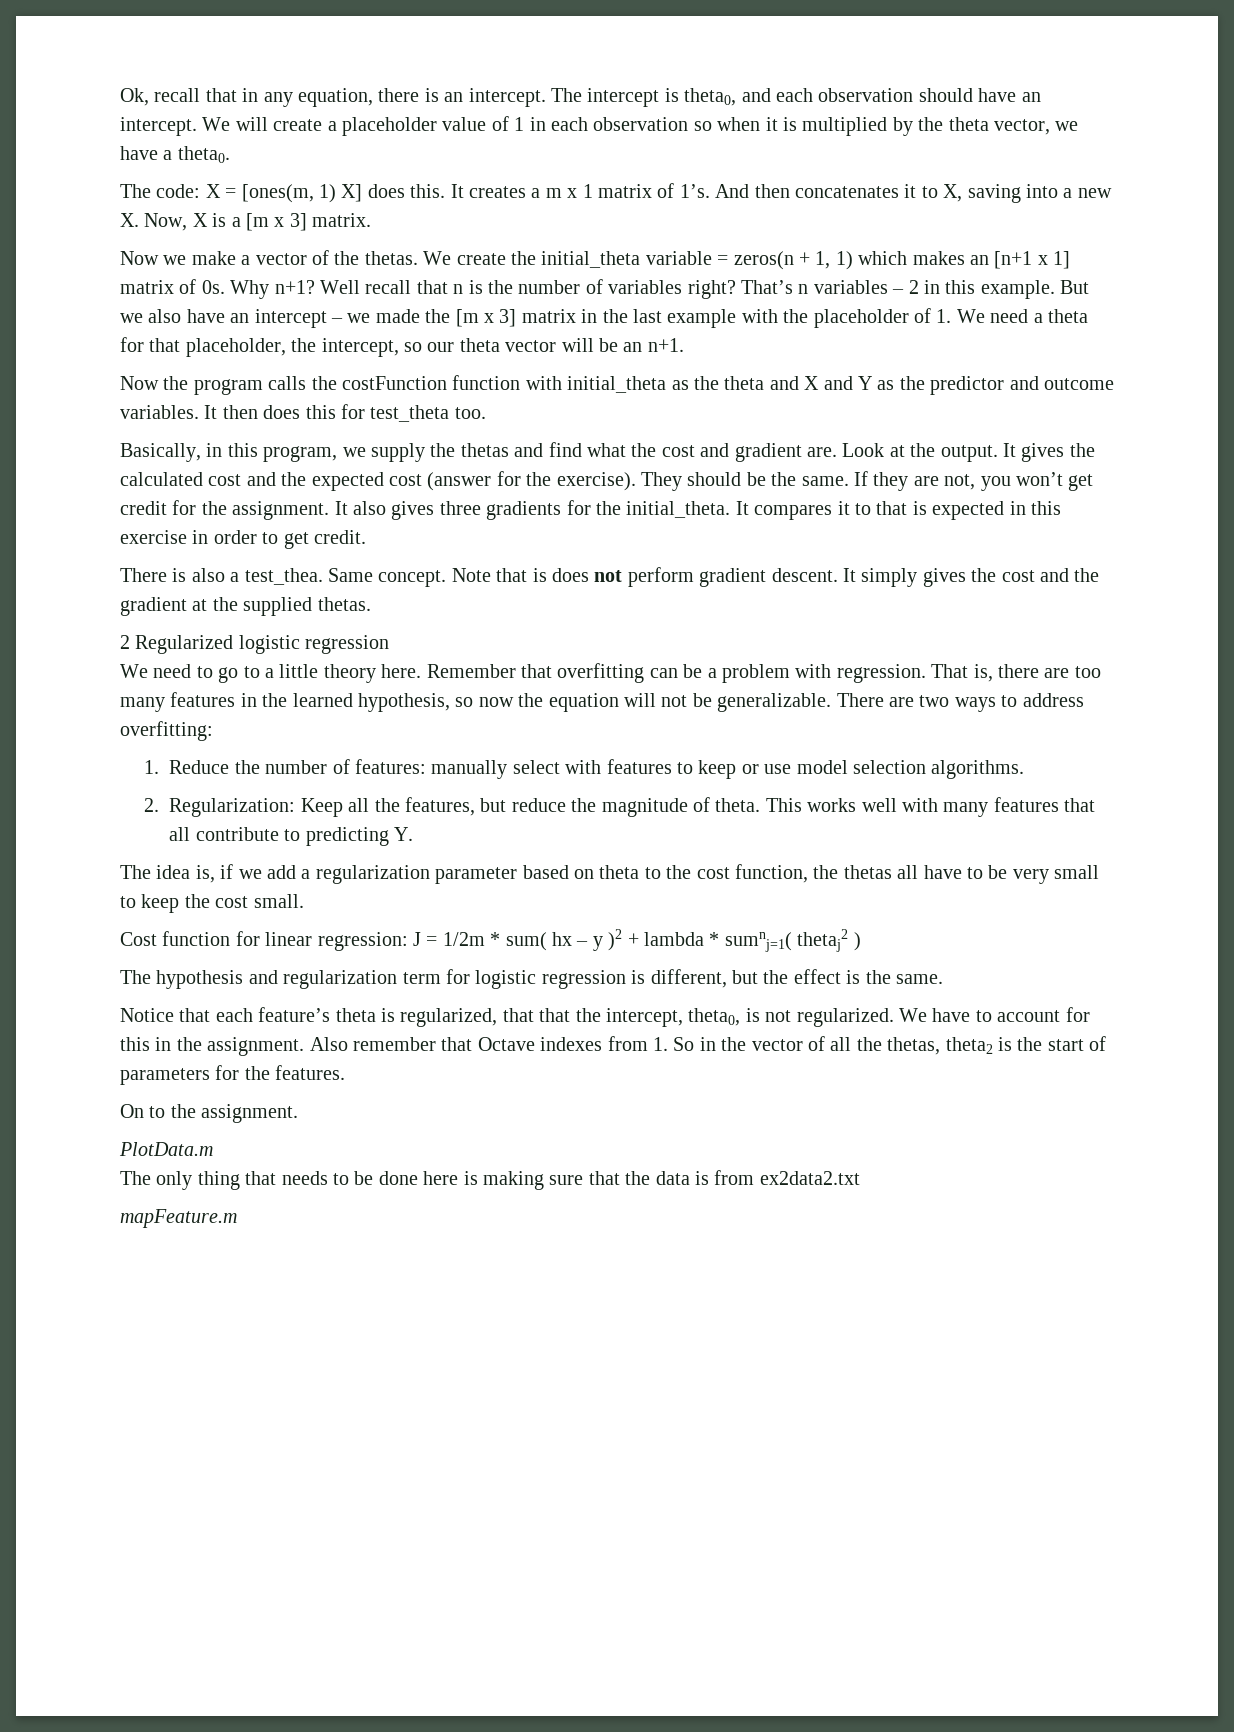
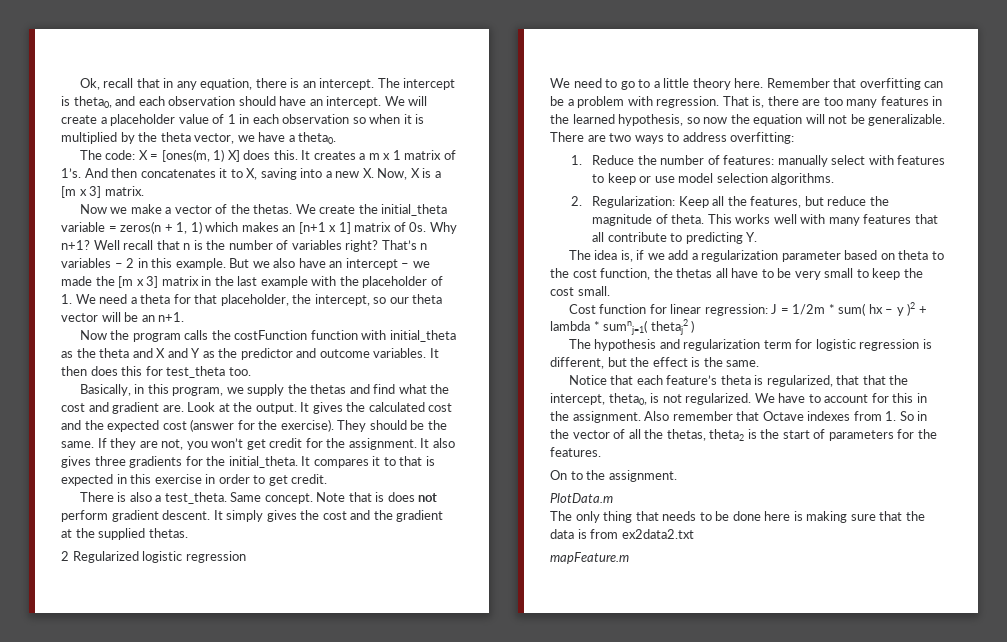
- There is also a test_thea.
+ There is also a test_theta.

